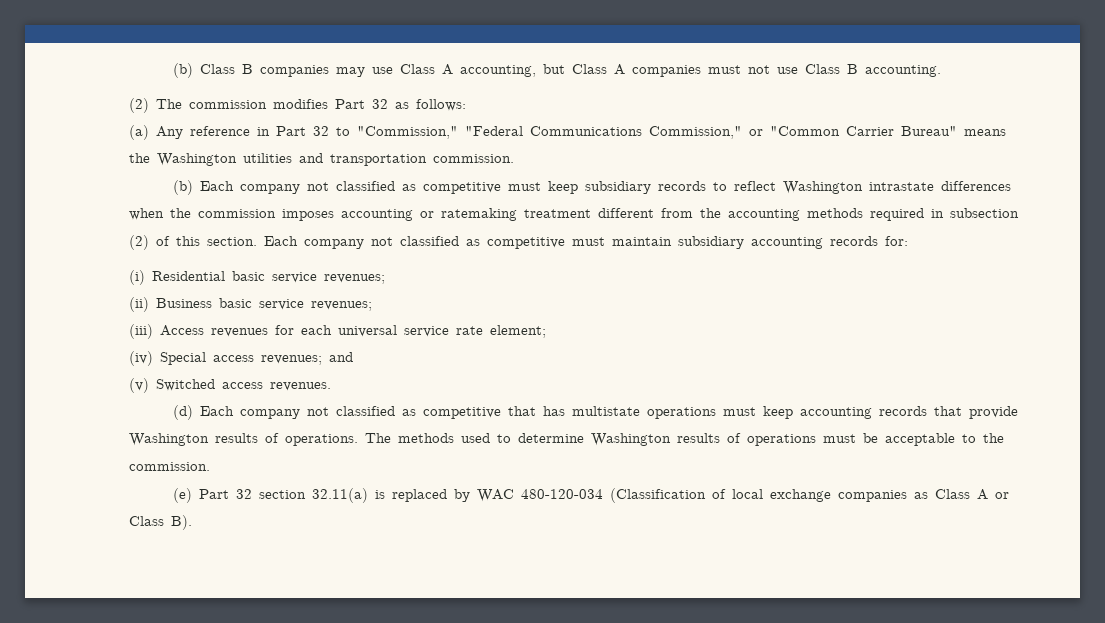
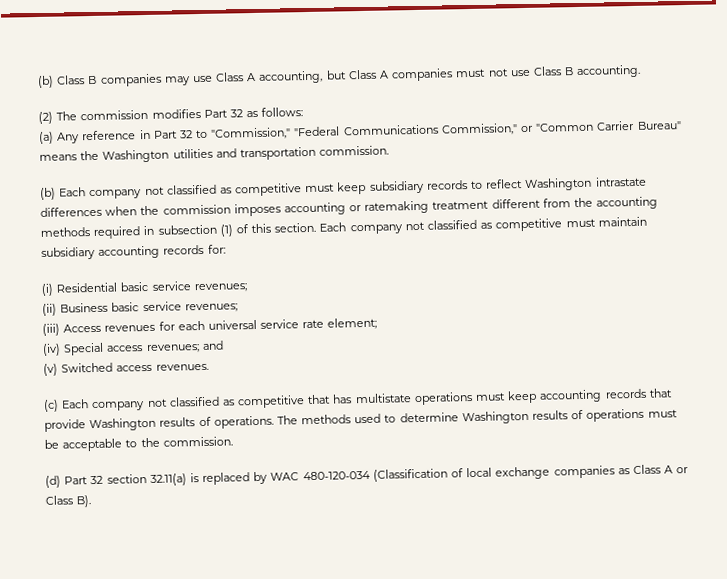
- (b) Each company not classified as competitive must keep subsidiary records to reflect Washington intrastate differences when the commission imposes accounting or ratemaking treatment different from the accounting methods required in subsection (2) of this section.
+ (b) Each company not classified as competitive must keep subsidiary records to reflect Washington intrastate differences when the commission imposes accounting or ratemaking treatment different from the accounting methods required in subsection (1) of this section.
- (d) Each company not classified as competitive that has multistate operations must keep accounting records that provide Washington results of operations.
+ (c) Each company not classified as competitive that has multistate operations must keep accounting records that provide Washington results of operations.
- (e) Part 32 section 32.11(a) is replaced by WAC 480-120-034 (Classification of local exchange companies as Class A or Class B).
+ (d) Part 32 section 32.11(a) is replaced by WAC 480-120-034 (Classification of local exchange companies as Class A or Class B).

